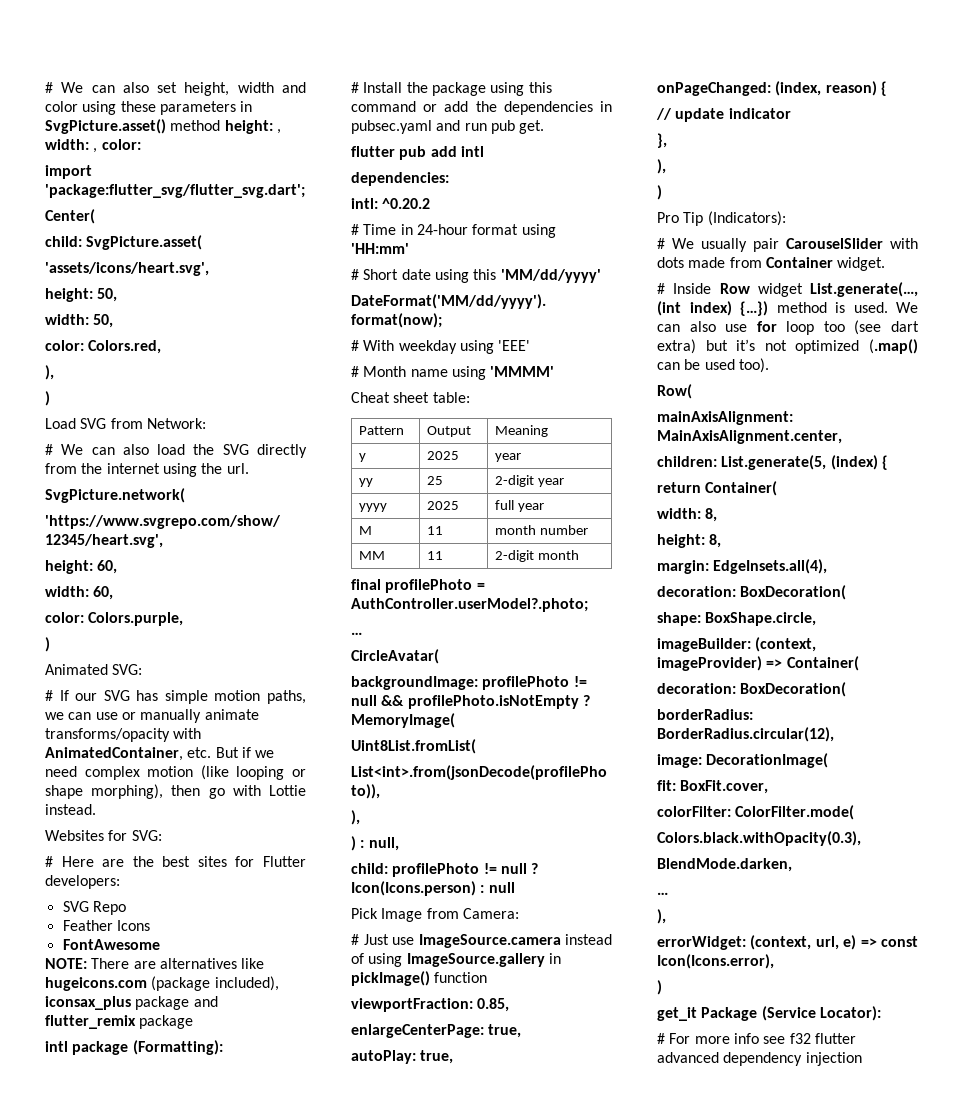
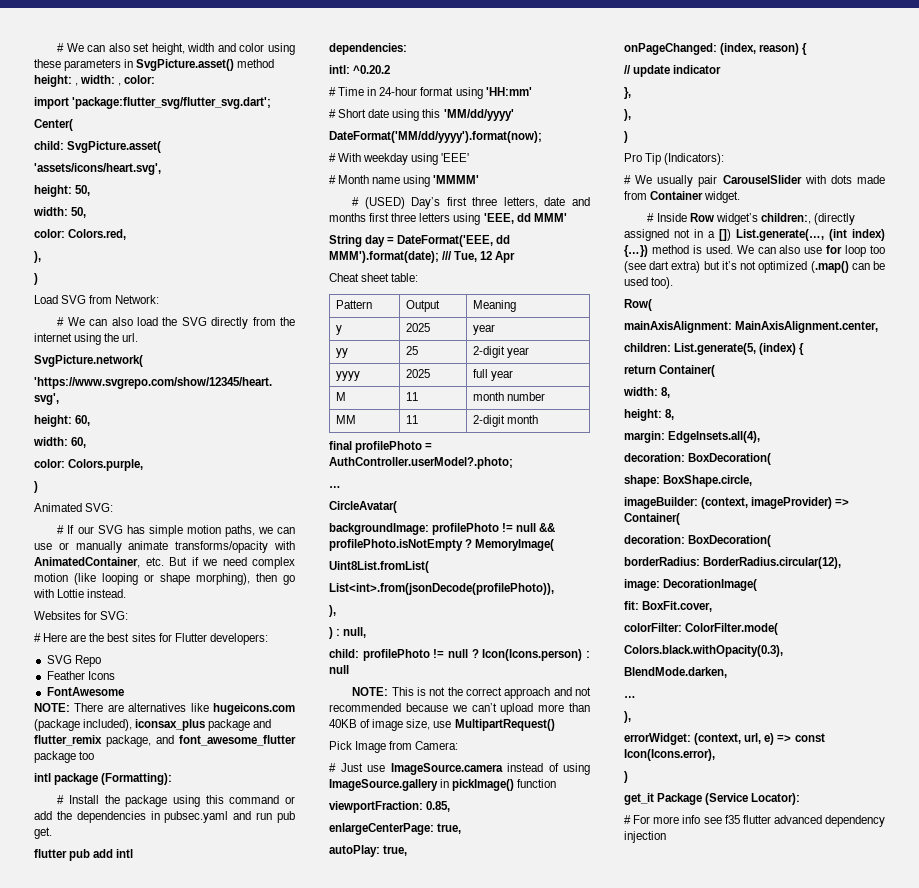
- NOTE: There are alternatives like hugeicons.com (package included), iconsax_plus package and flutter_remix package
+ NOTE: There are alternatives like hugeicons.com (package included), iconsax_plus package and flutter_remix package, and font_awesome_flutter package too
+ # (USED) Day’s first three letters, date and months first three letters using 'EEE, dd MMM'
+ String day = DateFormat('EEE, dd MMM').format(date); /// Tue, 12 Apr
+ NOTE: This is not the correct approach and not recommended because we can’t upload more than 40KB of image size, use MultipartRequest()
- # Inside Row widget List.generate(…, (int index) {…}) method is used.
+ # Inside Row widget’s children:, (directly assigned not in a []) List.generate(…, (int index) {…}) method is used.
- # For more info see f32 flutter advanced dependency injection
+ # For more info see f35 flutter advanced dependency injection

